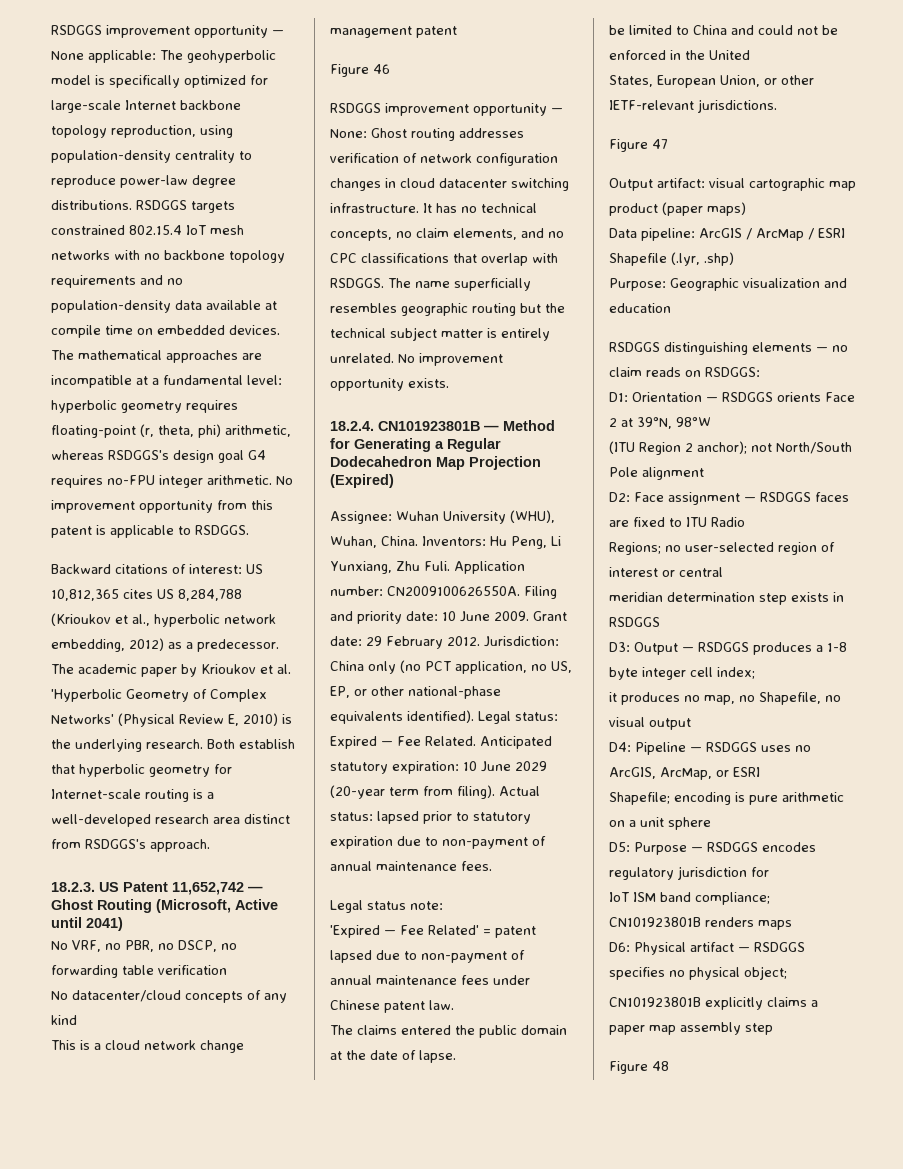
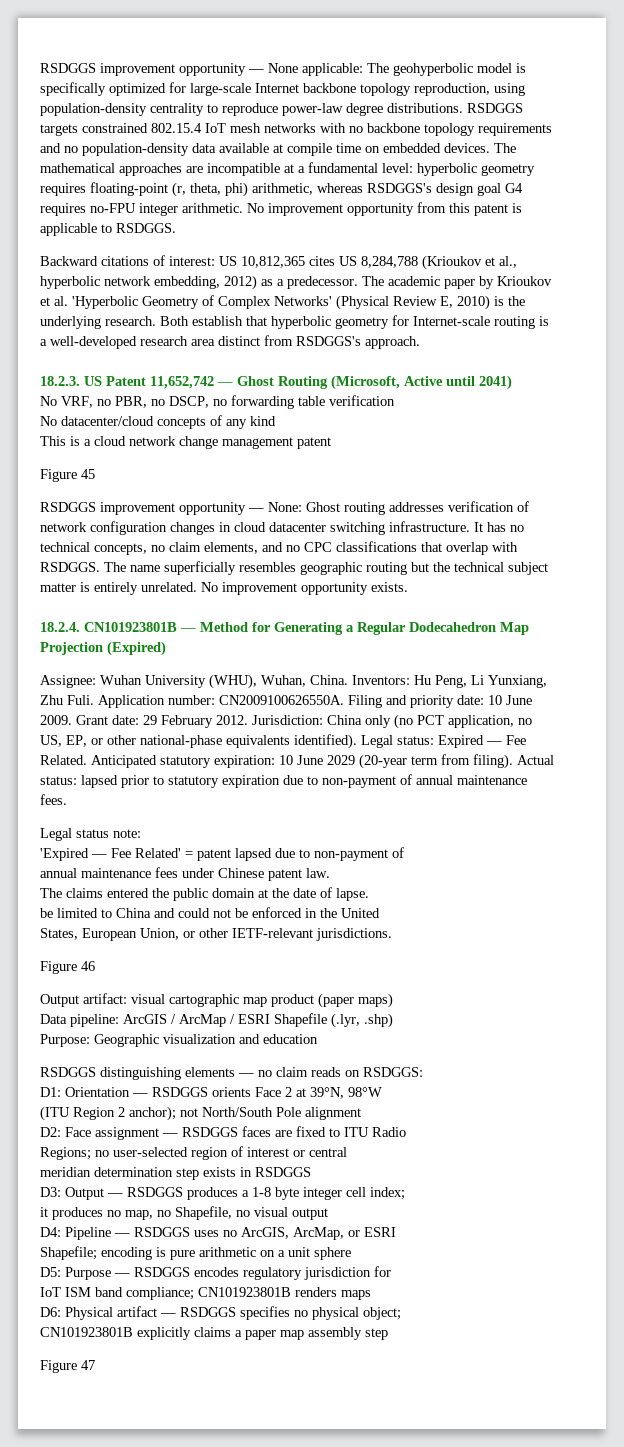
- Figure 46
+ Figure 45
- Figure 47
+ Figure 46
- Figure 48
+ Figure 47

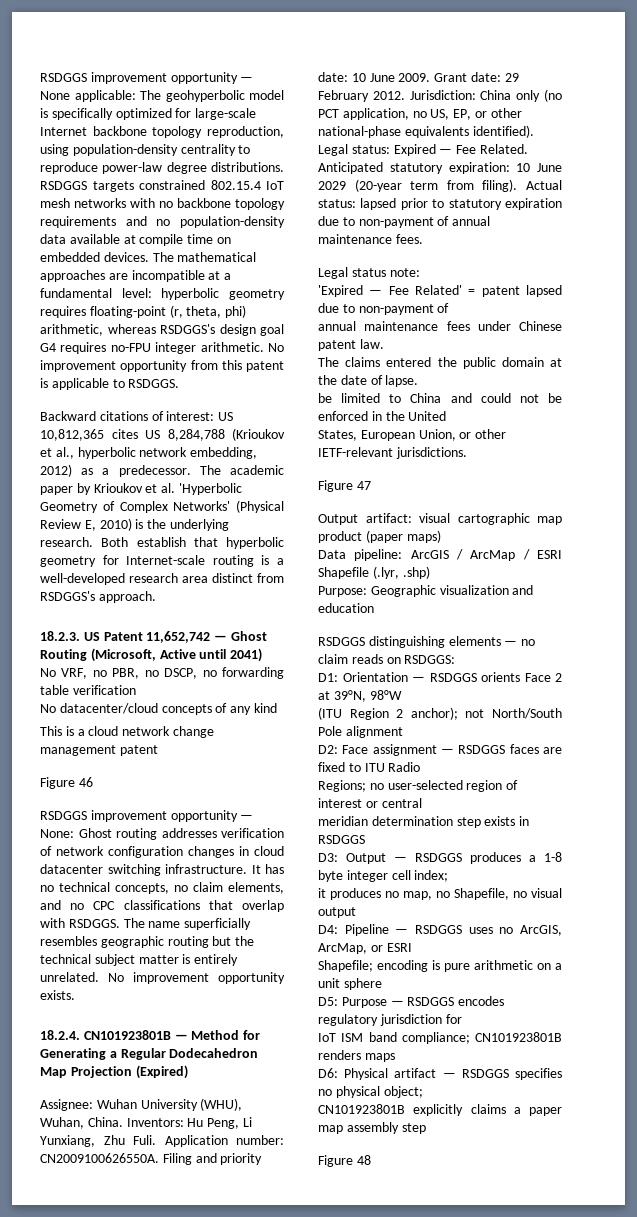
- Figure 45
+ Figure 46
- Figure 46
+ Figure 47
- Figure 47
+ Figure 48

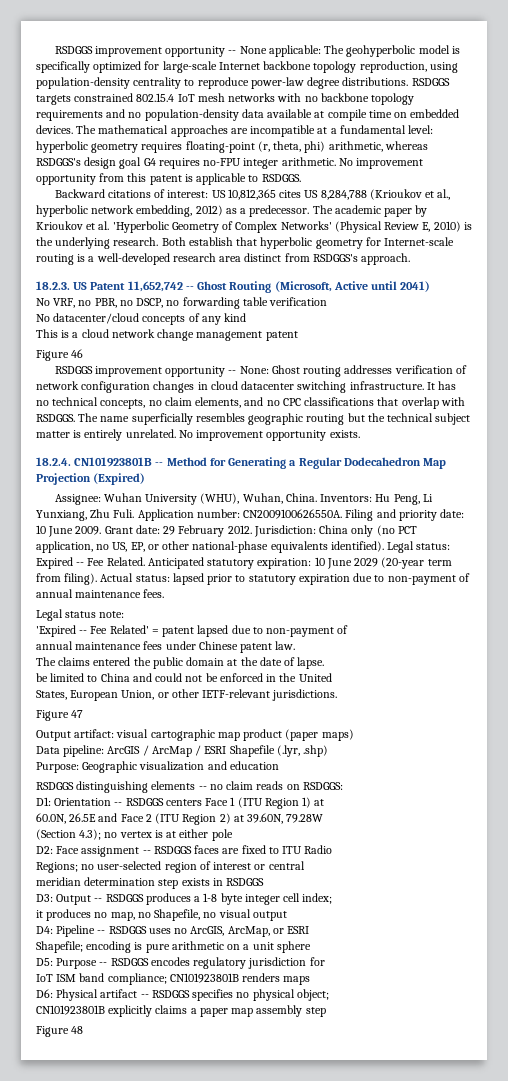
- RSDGGS improvement opportunity — None applicable: The geohyperbolic model is specifically optimized for large-scale Internet backbone topology reproduction, using population-density centrality to reproduce power-law degree distributions.
+ RSDGGS improvement opportunity -- None applicable: The geohyperbolic model is specifically optimized for large-scale Internet backbone topology reproduction, using population-density centrality to reproduce power-law degree distributions.
- 18.2.3. US Patent 11,652,742 — Ghost Routing (Microsoft, Active until 2041)
+ 18.2.3. US Patent 11,652,742 -- Ghost Routing (Microsoft, Active until 2041)
- RSDGGS improvement opportunity — None: Ghost routing addresses verification of network configuration changes in cloud datacenter switching infrastructure.
+ RSDGGS improvement opportunity -- None: Ghost routing addresses verification of network configuration changes in cloud datacenter switching infrastructure.
- 18.2.4. CN101923801B — Method for Generating a Regular Dodecahedron Map Projection (Expired)
+ 18.2.4. CN101923801B -- Method for Generating a Regular Dodecahedron Map Projection (Expired)
- Legal status: Expired — Fee Related.
+ Legal status: Expired -- Fee Related.
- 'Expired — Fee Related' = patent lapsed due to non-payment of
+ 'Expired -- Fee Related' = patent lapsed due to non-payment of
- RSDGGS distinguishing elements — no claim reads on RSDGGS:
+ RSDGGS distinguishing elements -- no claim reads on RSDGGS:
- D1: Orientation — RSDGGS orients Face 2 at 39°N, 98°W
- (ITU Region 2 anchor); not North/South Pole alignment
+ D1: Orientation -- RSDGGS centers Face 1 (ITU Region 1) at
+ 60.0N, 26.5E and Face 2 (ITU Region 2) at 39.60N, 79.28W
+ (Section 4.3); no vertex is at either pole
- D2: Face assignment — RSDGGS faces are fixed to ITU Radio
+ D2: Face assignment -- RSDGGS faces are fixed to ITU Radio
- D3: Output — RSDGGS produces a 1-8 byte integer cell index;
+ D3: Output -- RSDGGS produces a 1-8 byte integer cell index;
- D4: Pipeline — RSDGGS uses no ArcGIS, ArcMap, or ESRI
+ D4: Pipeline -- RSDGGS uses no ArcGIS, ArcMap, or ESRI
- D5: Purpose — RSDGGS encodes regulatory jurisdiction for
+ D5: Purpose -- RSDGGS encodes regulatory jurisdiction for
- D6: Physical artifact — RSDGGS specifies no physical object;
+ D6: Physical artifact -- RSDGGS specifies no physical object;

